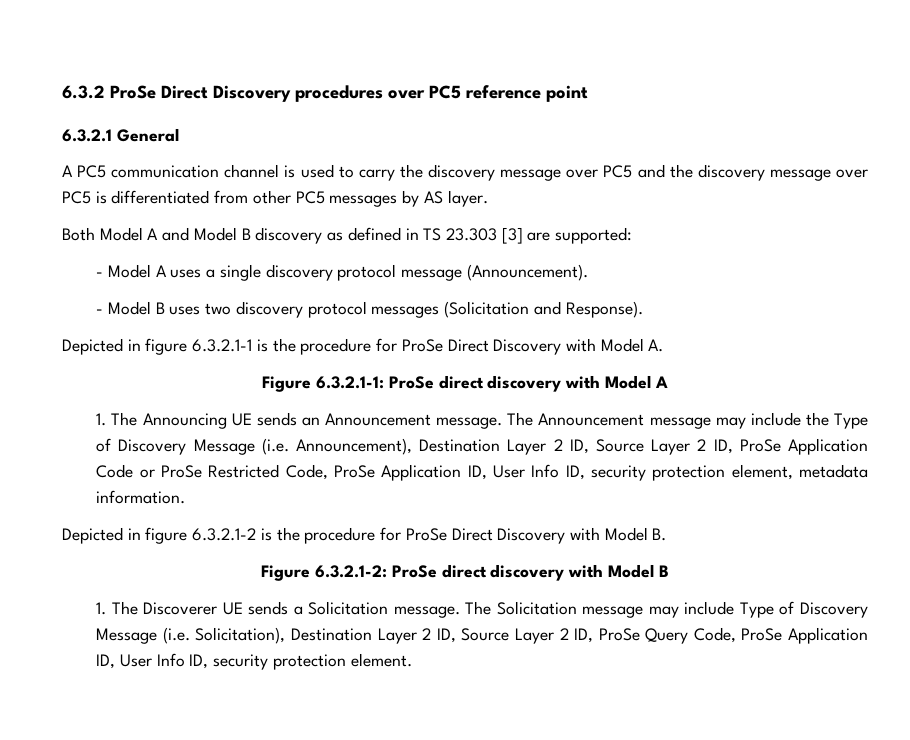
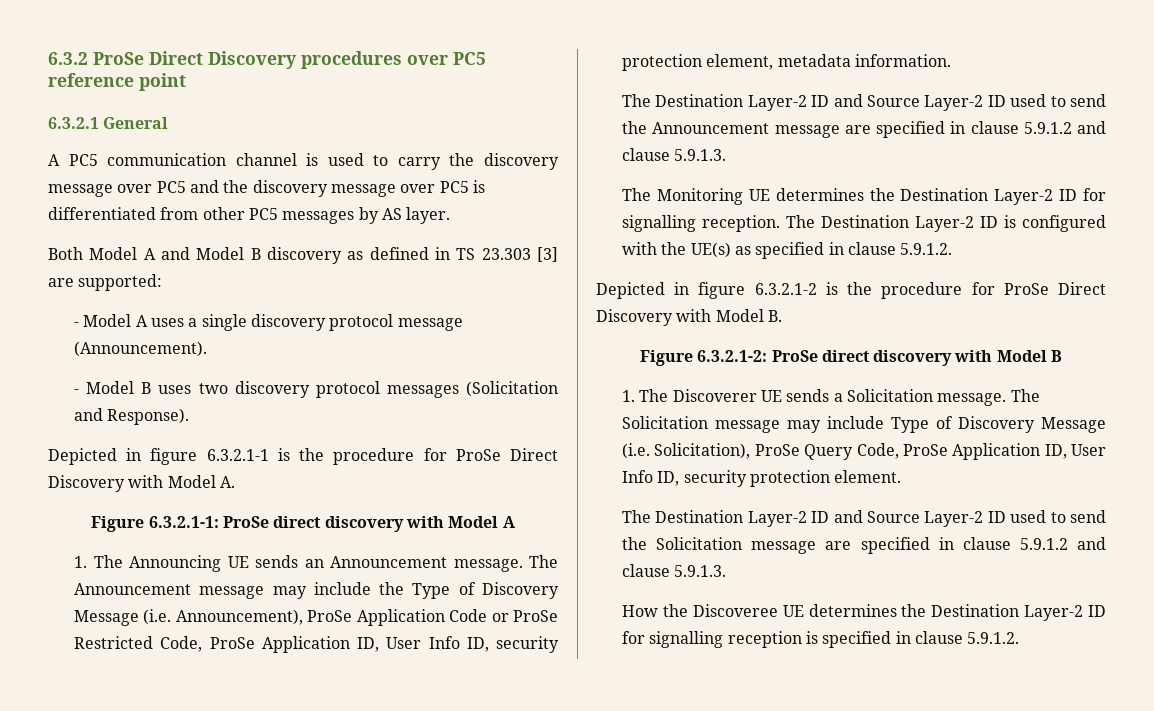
- The Announcement message may include the Type of Discovery Message (i.e. Announcement), Destination Layer 2 ID, Source Layer 2 ID, ProSe Application Code or ProSe Restricted Code, ProSe Application ID, User Info ID, security protection element, metadata information.
+ The Announcement message may include the Type of Discovery Message (i.e. Announcement), ProSe Application Code or ProSe Restricted Code, ProSe Application ID, User Info ID, security protection element, metadata information.
+ The Destination Layer-2 ID and Source Layer-2 ID used to send the Announcement message are specified in clause 5.9.1.2 and clause 5.9.1.3.
+ The Monitoring UE determines the Destination Layer-2 ID for signalling reception. The Destination Layer-2 ID is configured with the UE(s) as specified in clause 5.9.1.2.
- The Solicitation message may include Type of Discovery Message (i.e. Solicitation), Destination Layer 2 ID, Source Layer 2 ID, ProSe Query Code, ProSe Application ID, User Info ID, security protection element.
+ The Solicitation message may include Type of Discovery Message (i.e. Solicitation), ProSe Query Code, ProSe Application ID, User Info ID, security protection element.
+ The Destination Layer-2 ID and Source Layer-2 ID used to send the Solicitation message are specified in clause 5.9.1.2 and clause 5.9.1.3.
+ How the Discoveree UE determines the Destination Layer-2 ID for signalling reception is specified in clause 5.9.1.2.

